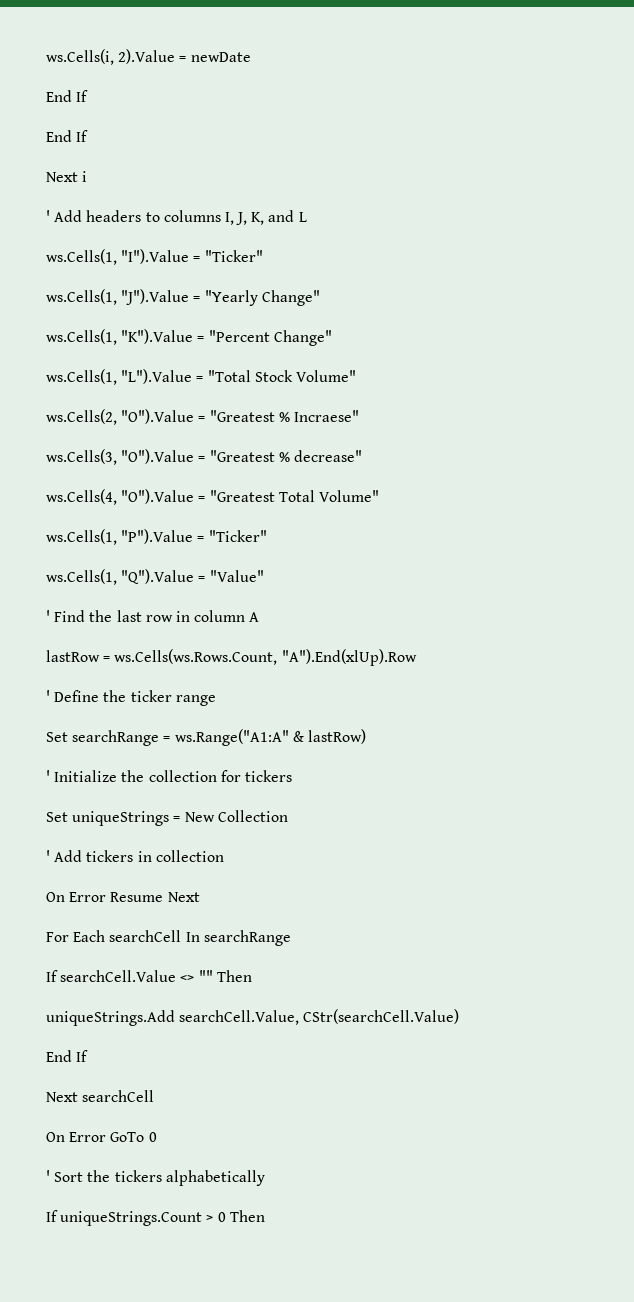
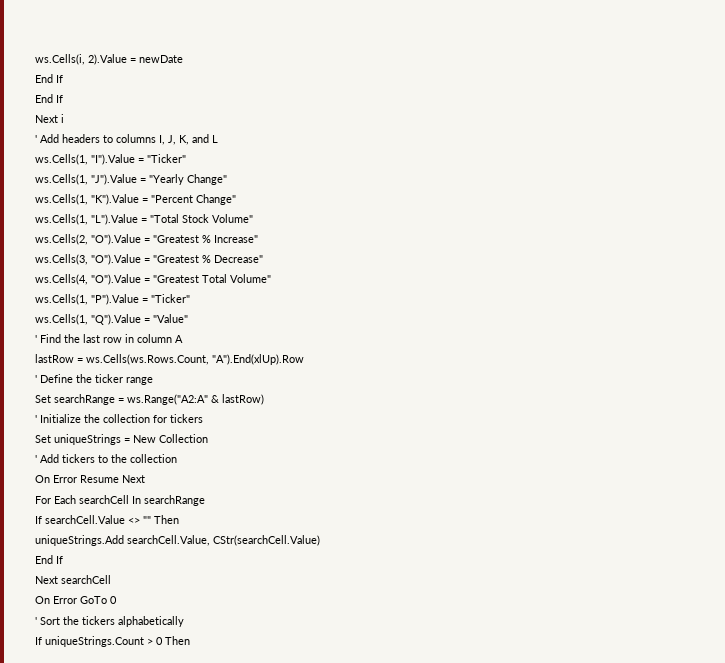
- ws.Cells(2, "O").Value = "Greatest % Incraese"
+ ws.Cells(2, "O").Value = "Greatest % Increase"
- ws.Cells(3, "O").Value = "Greatest % decrease"
+ ws.Cells(3, "O").Value = "Greatest % Decrease"
- Set searchRange = ws.Range("A1:A" & lastRow)
+ Set searchRange = ws.Range("A2:A" & lastRow)
- ' Add tickers in collection
+ ' Add tickers to the collection

